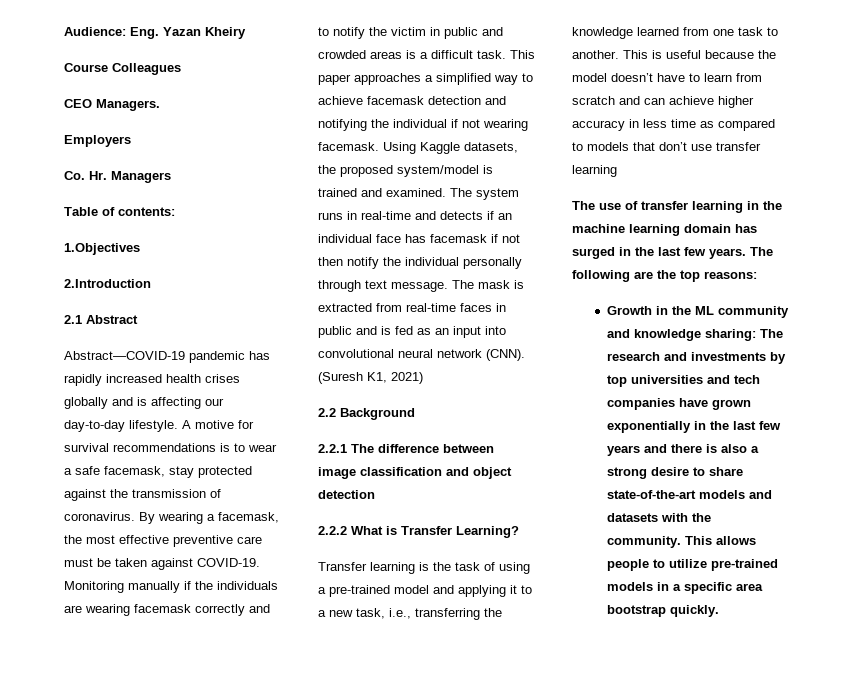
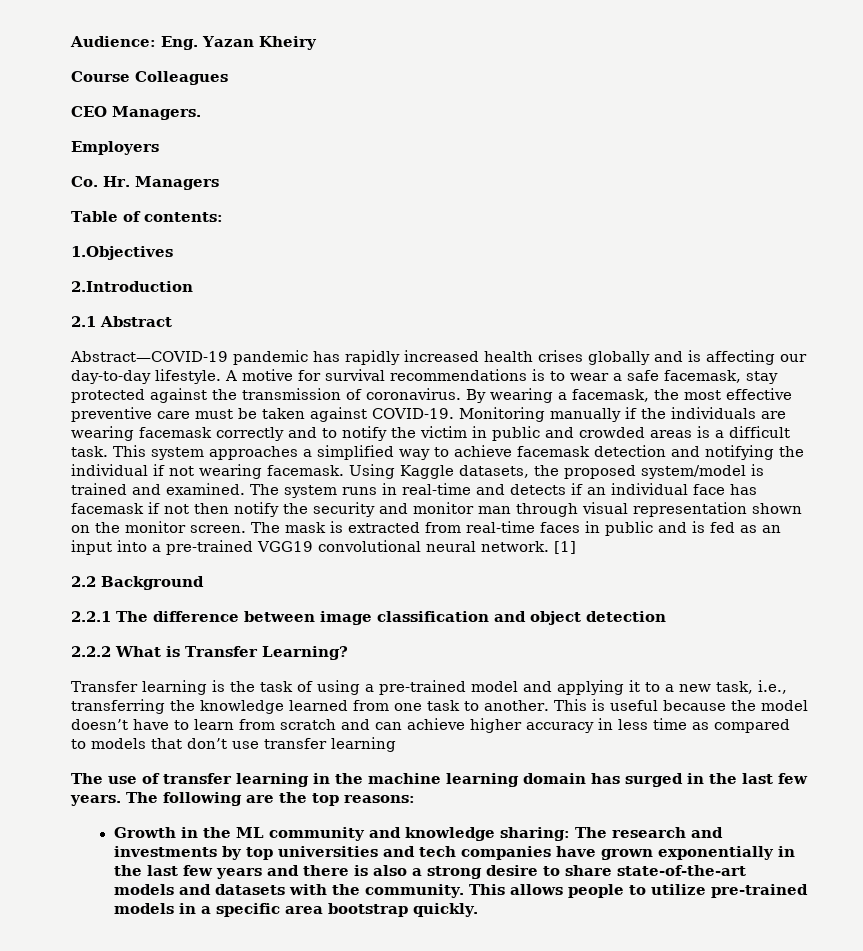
- This paper approaches a simplified way to achieve facemask detection and notifying the individual if not wearing facemask.
+ This system approaches a simplified way to achieve facemask detection and notifying the individual if not wearing facemask.
- The system runs in real-time and detects if an individual face has facemask if not then notify the individual personally through text message.
+ The system runs in real-time and detects if an individual face has facemask if not then notify the security and monitor man through visual representation shown on the monitor screen.
- The mask is extracted from real-time faces in public and is fed as an input into convolutional neural network (CNN). (Suresh K1, 2021)
+ The mask is extracted from real-time faces in public and is fed as an input into a pre-trained VGG19 convolutional neural network. [1]

